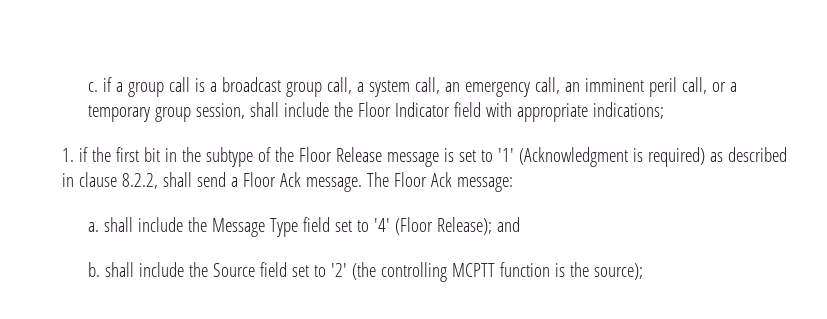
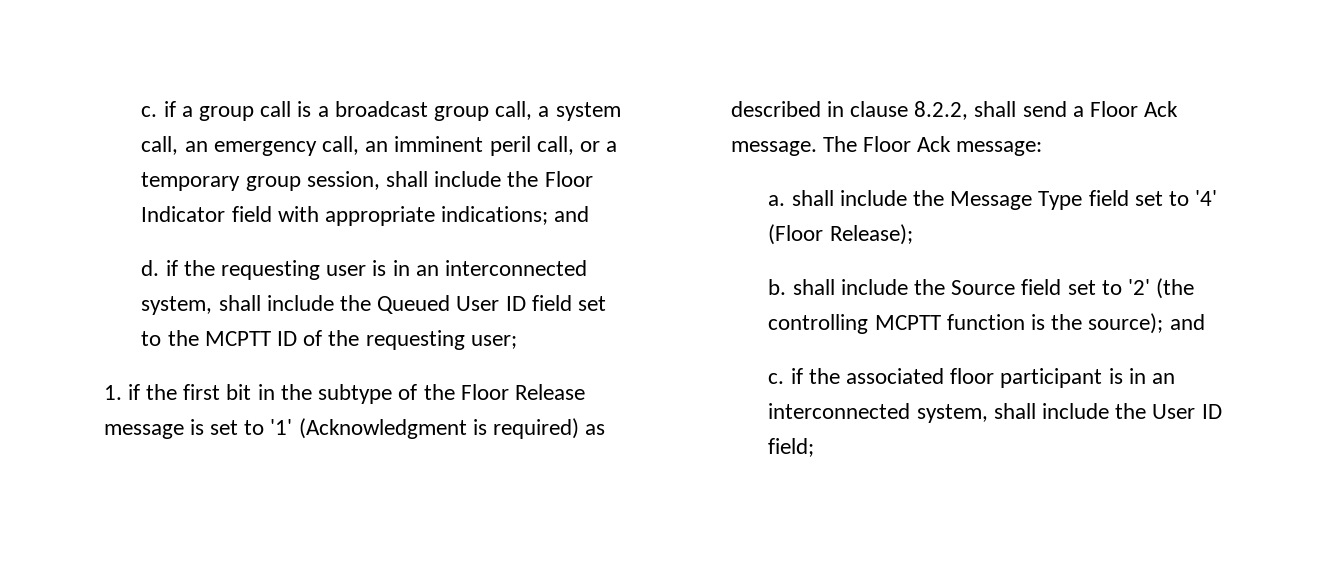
- c. if a group call is a broadcast group call, a system call, an emergency call, an imminent peril call, or a temporary group session, shall include the Floor Indicator field with appropriate indications;
+ c. if a group call is a broadcast group call, a system call, an emergency call, an imminent peril call, or a temporary group session, shall include the Floor Indicator field with appropriate indications; and
+ d. if the requesting user is in an interconnected system, shall include the Queued User ID field set to the MCPTT ID of the requesting user;
- a. shall include the Message Type field set to '4' (Floor Release); and
+ a. shall include the Message Type field set to '4' (Floor Release);
- b. shall include the Source field set to '2' (the controlling MCPTT function is the source);
+ b. shall include the Source field set to '2' (the controlling MCPTT function is the source); and
+ c. if the associated floor participant is in an interconnected system, shall include the User ID field;

